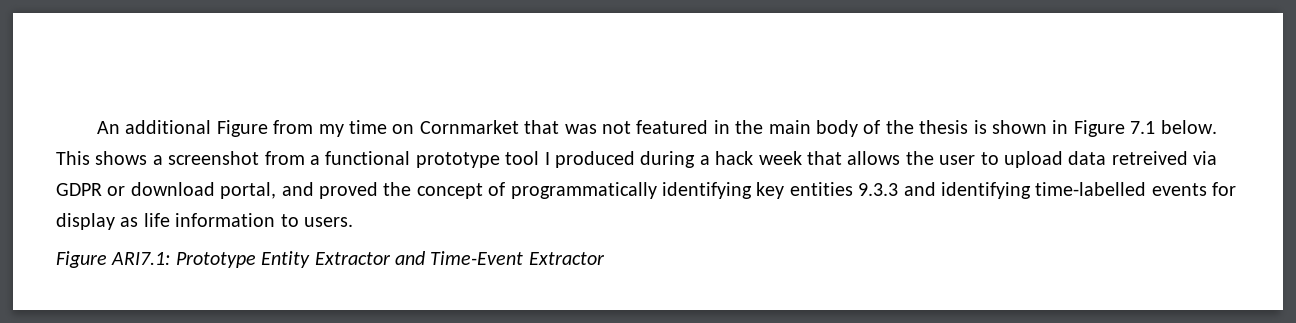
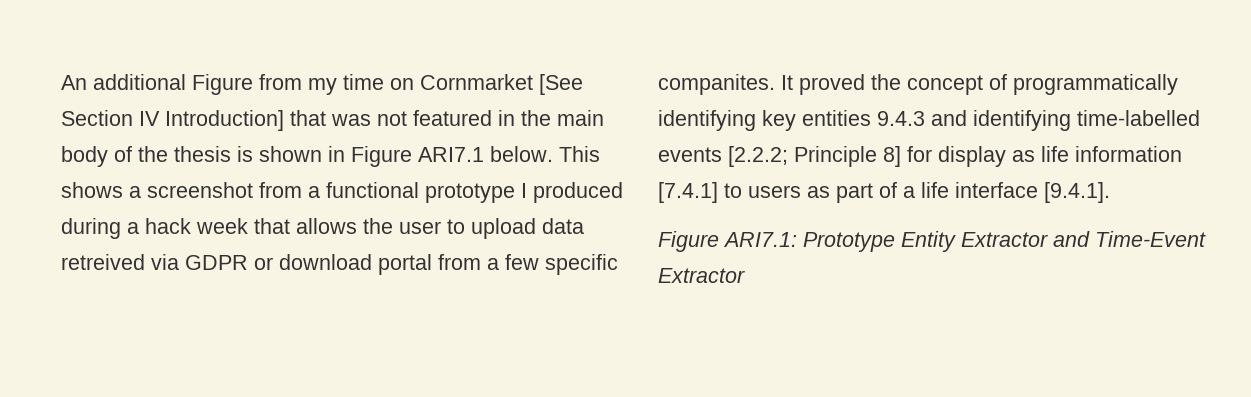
- An additional Figure from my time on Cornmarket that was not featured in the main body of the thesis is shown in Figure 7.1 below.
+ An additional Figure from my time on Cornmarket [See Section IV Introduction] that was not featured in the main body of the thesis is shown in Figure ARI7.1 below.
- This shows a screenshot from a functional prototype tool I produced during a hack week that allows the user to upload data retreived via GDPR or download portal, and proved the concept of programmatically identifying key entities 9.3.3 and identifying time-labelled events for display as life information to users.
+ This shows a screenshot from a functional prototype I produced during a hack week that allows the user to upload data retreived via GDPR or download portal from a few specific companites. It proved the concept of programmatically identifying key entities 9.4.3 and identifying time-labelled events [2.2.2; Principle 8] for display as life information [7.4.1] to users as part of a life interface [9.4.1].

